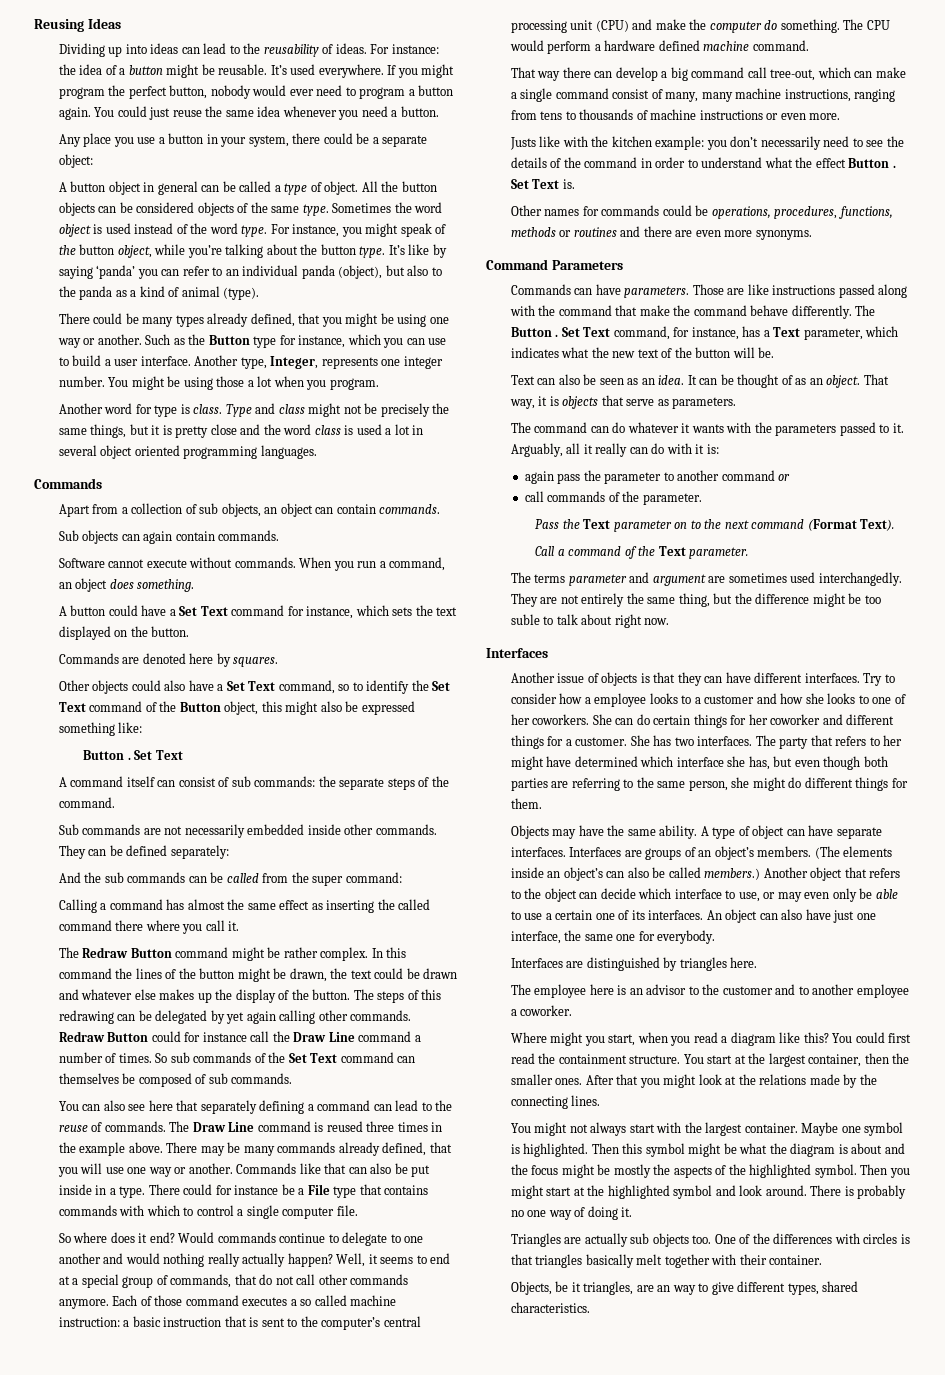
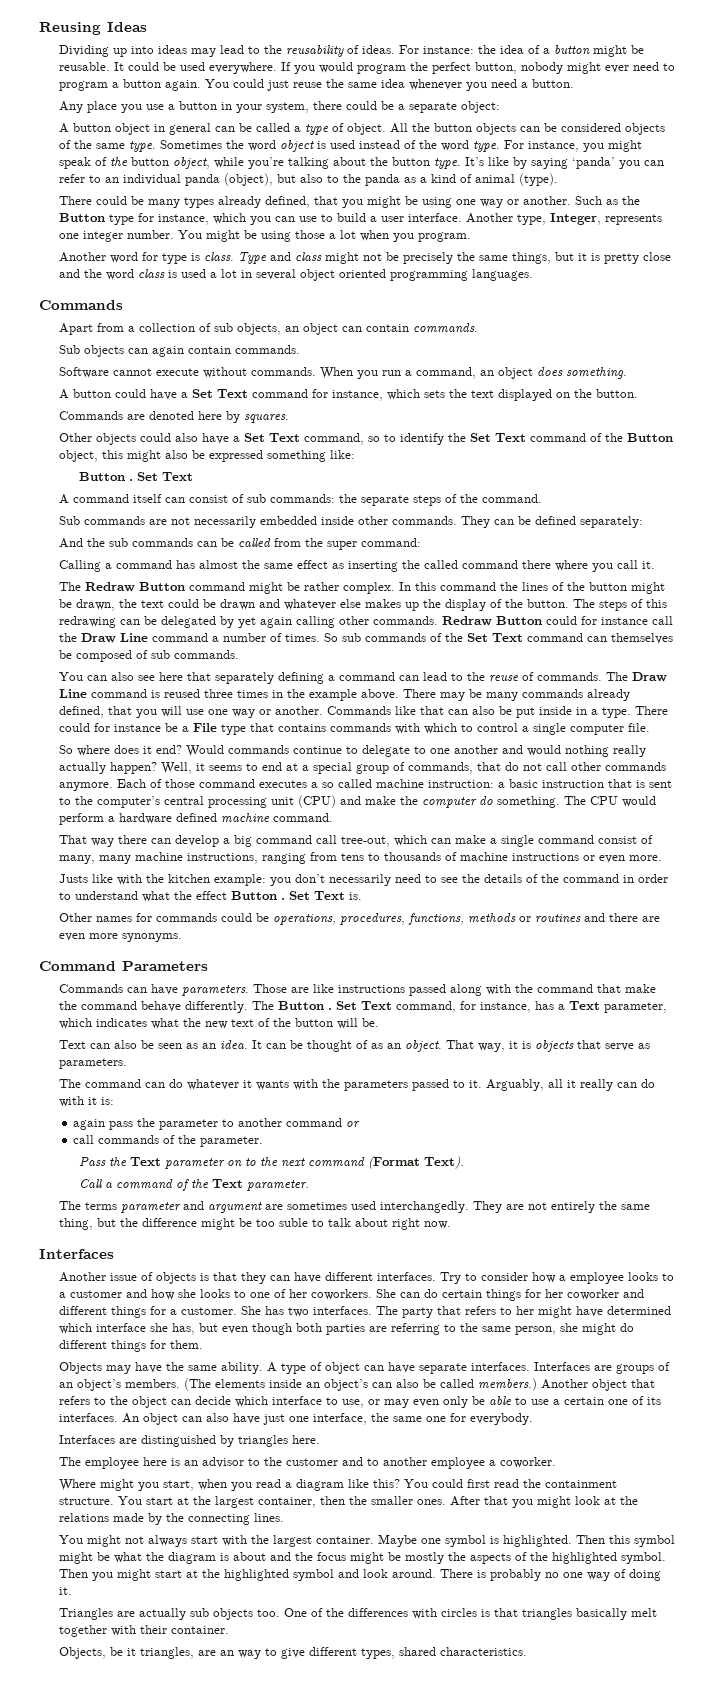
- Dividing up into ideas can lead to the reusability of ideas.
+ Dividing up into ideas may lead to the reusability of ideas.
- It’s used everywhere.
+ It could be used everywhere.
- If you might program the perfect button, nobody would ever need to program a button again.
+ If you would program the perfect button, nobody might ever need to program a button again.

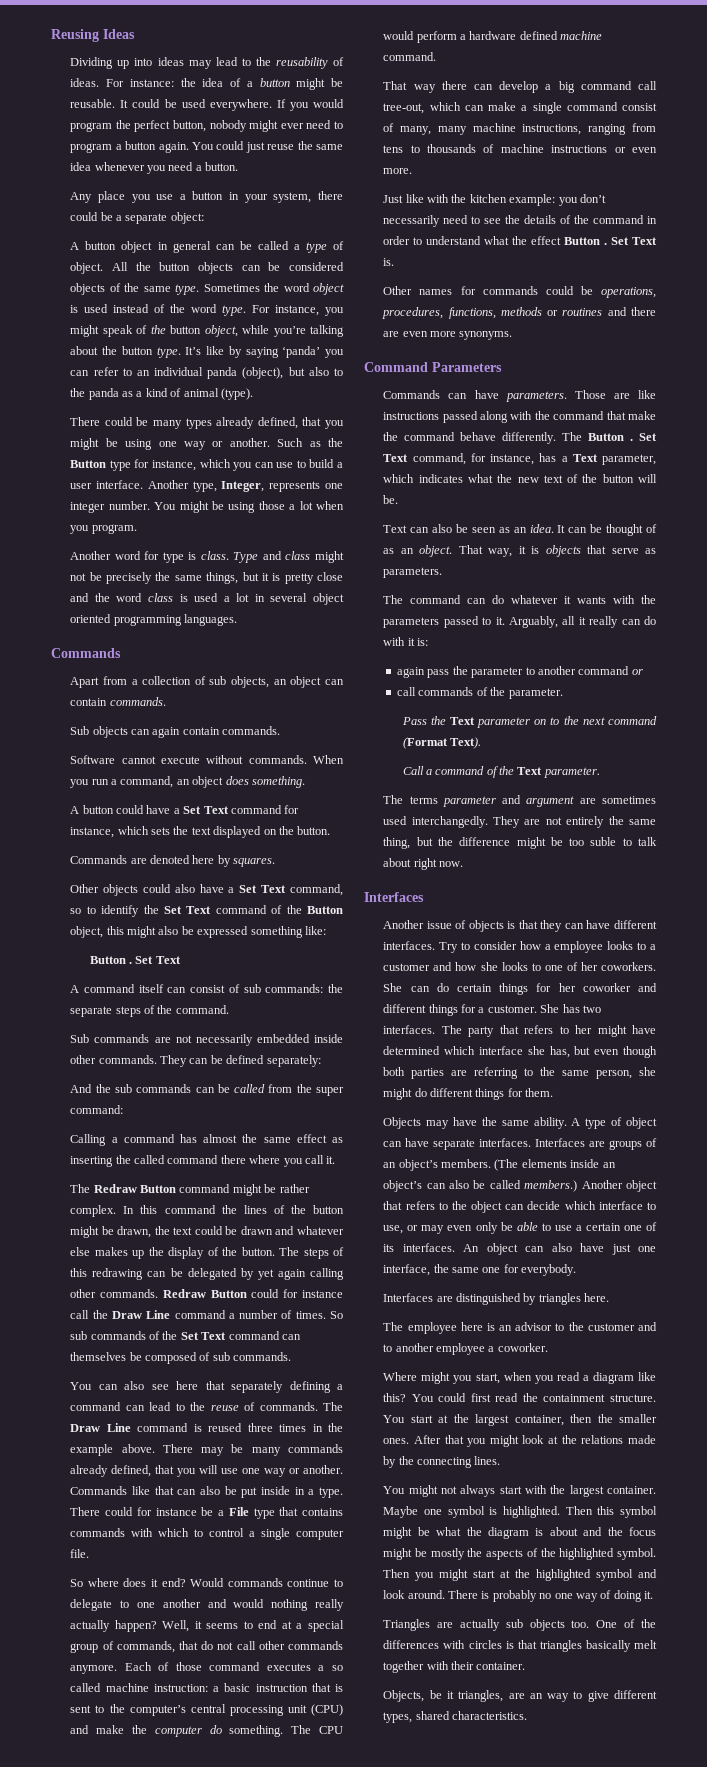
- Justs like with the kitchen example: you don’t necessarily need to see the details of the command in order to understand what the effect Button .
+ Just like with the kitchen example: you don’t necessarily need to see the details of the command in order to understand what the effect Button .

